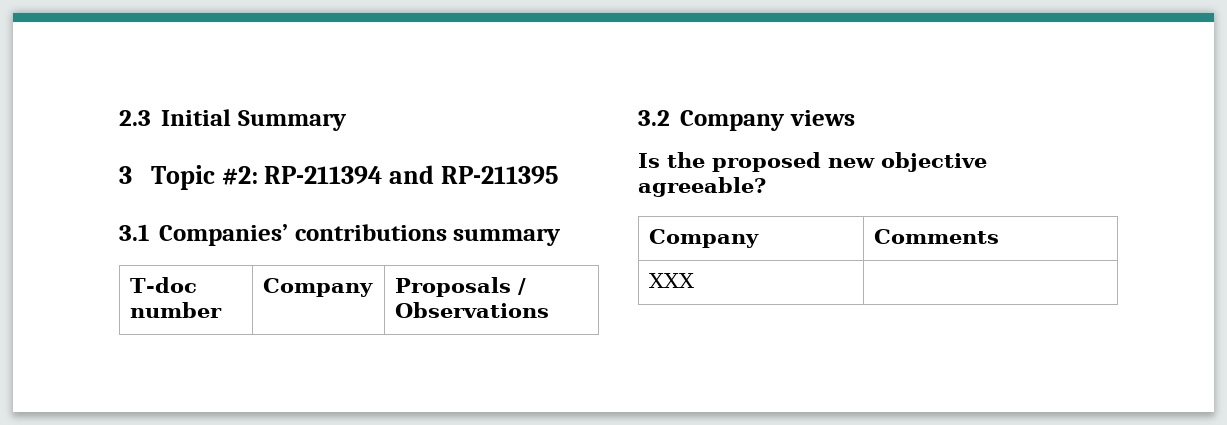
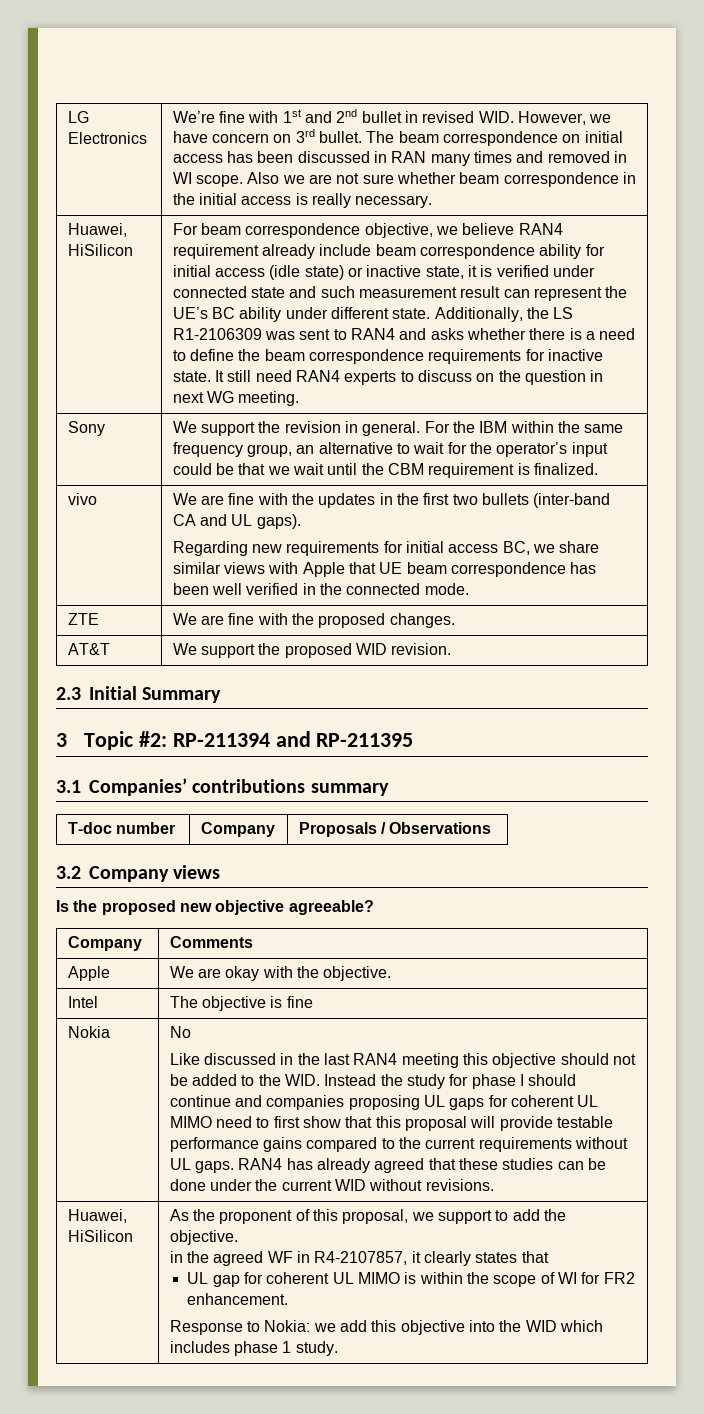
+ LG Electronics | We’re fine with 1st and 2nd bullet in revised WID. However, we have concern on 3rd bullet. The beam correspondence on initial access has been discussed in RAN many times and removed in WI scope. Also we are not sure whether beam correspondence in the initial access is really necessary.
+ Huawei, HiSilicon | For beam correspondence objective, we believe RAN4 requirement already include beam correspondence ability for initial access (idle state) or inactive state, it is verified under connected state and such measurement result can represent the UE’s BC ability under different state. Additionally, the LS R1-2106309 was sent to RAN4 and asks whether there is a need to define the beam correspondence requirements for inactive state. It still need RAN4 experts to discuss on the question in next WG meeting.
+ Sony | We support the revision in general. For the IBM within the same frequency group, an alternative to wait for the operator’s input could be that we wait until the CBM requirement is finalized.
+ vivo | We are fine with the updates in the first two bullets (inter-band CA and UL gaps).
+ Regarding new requirements for initial access BC, we share similar views with Apple that UE beam correspondence has been well verified in the connected mode.
+ ZTE | We are fine with the proposed changes.
+ AT&T | We support the proposed WID revision.
- XXX |
+ Apple | We are okay with the objective.
+ Intel | The objective is fine
+ Nokia | No
+ Like discussed in the last RAN4 meeting this objective should not be added to the WID. Instead the study for phase I should continue and companies proposing UL gaps for coherent UL MIMO need to first show that this proposal will provide testable performance gains compared to the current requirements without UL gaps. RAN4 has already agreed that these studies can be done under the current WID without revisions.
+ Huawei, HiSilicon | As the proponent of this proposal, we support to add the objective.
+ in the agreed WF in R4-2107857, it clearly states that
+ UL gap for coherent UL MIMO is within the scope of WI for FR2 enhancement.
+ Response to Nokia: we add this objective into the WID which includes phase 1 study.

